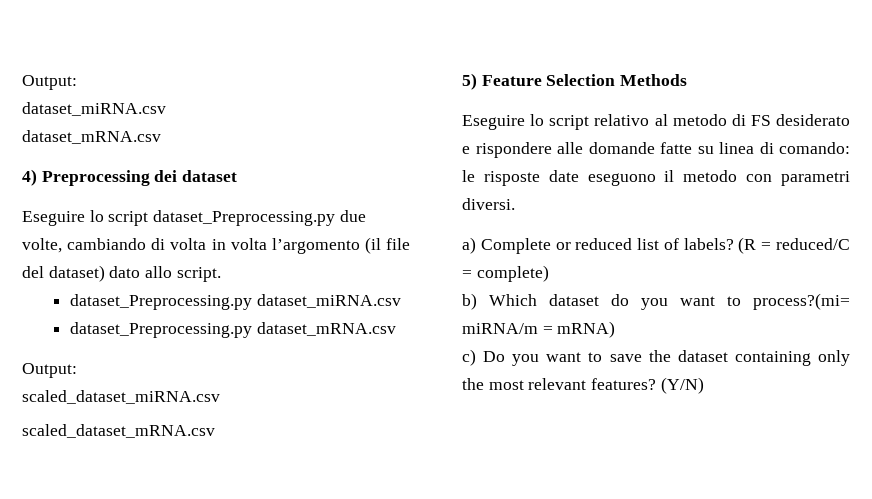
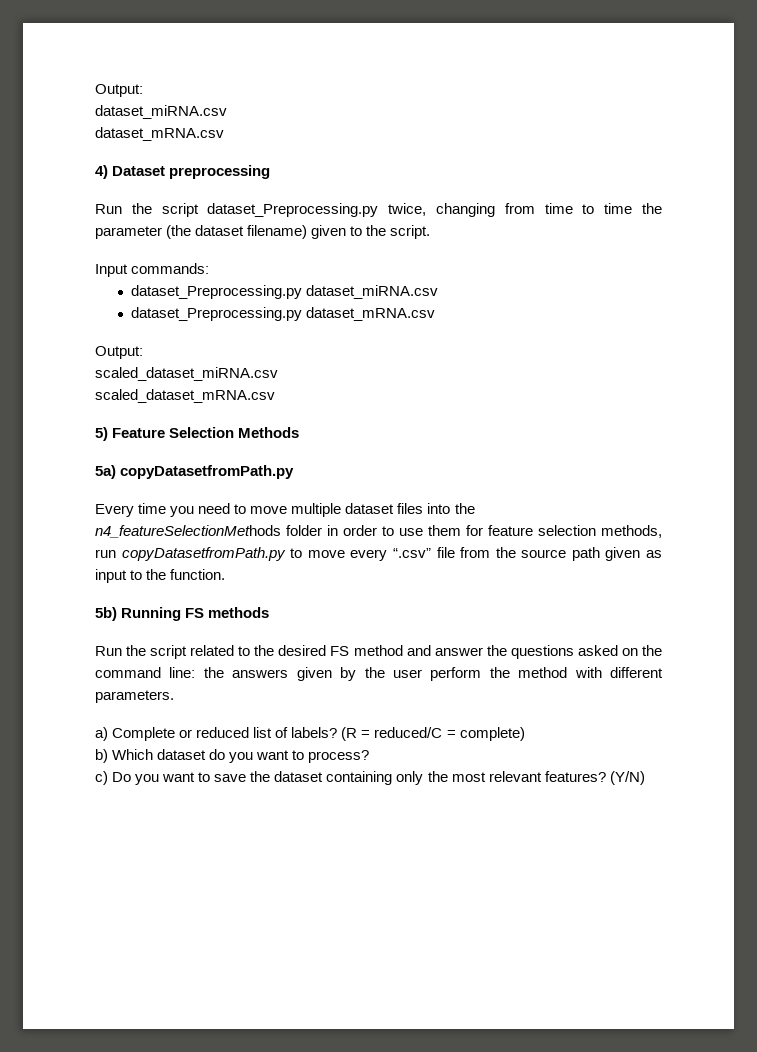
- 4) Preprocessing dei dataset
- Eseguire lo script dataset_Preprocessing.py due volte, cambiando di volta in volta l’argomento (il file del dataset) dato allo script.
+ 4) Dataset preprocessing
+ Run the script dataset_Preprocessing.py twice, changing from time to time the parameter (the dataset filename) given to the script.
+ Input commands:
- Eseguire lo script relativo al metodo di FS desiderato e rispondere alle domande fatte su linea di comando: le risposte date eseguono il metodo con parametri diversi.
+ 5a) copyDatasetfromPath.py
+ Every time you need to move multiple dataset files into the n4_featureSelectionMethods folder in order to use them for feature selection methods, run copyDatasetfromPath.py to move every “.csv” file from the source path given as input to the function.
+ 5b) Running FS methods
+ Run the script related to the desired FS method and answer the questions asked on the command line: the answers given by the user perform the method with different parameters.
- b) Which dataset do you want to process?(mi= miRNA/m = mRNA)
+ b) Which dataset do you want to process?

